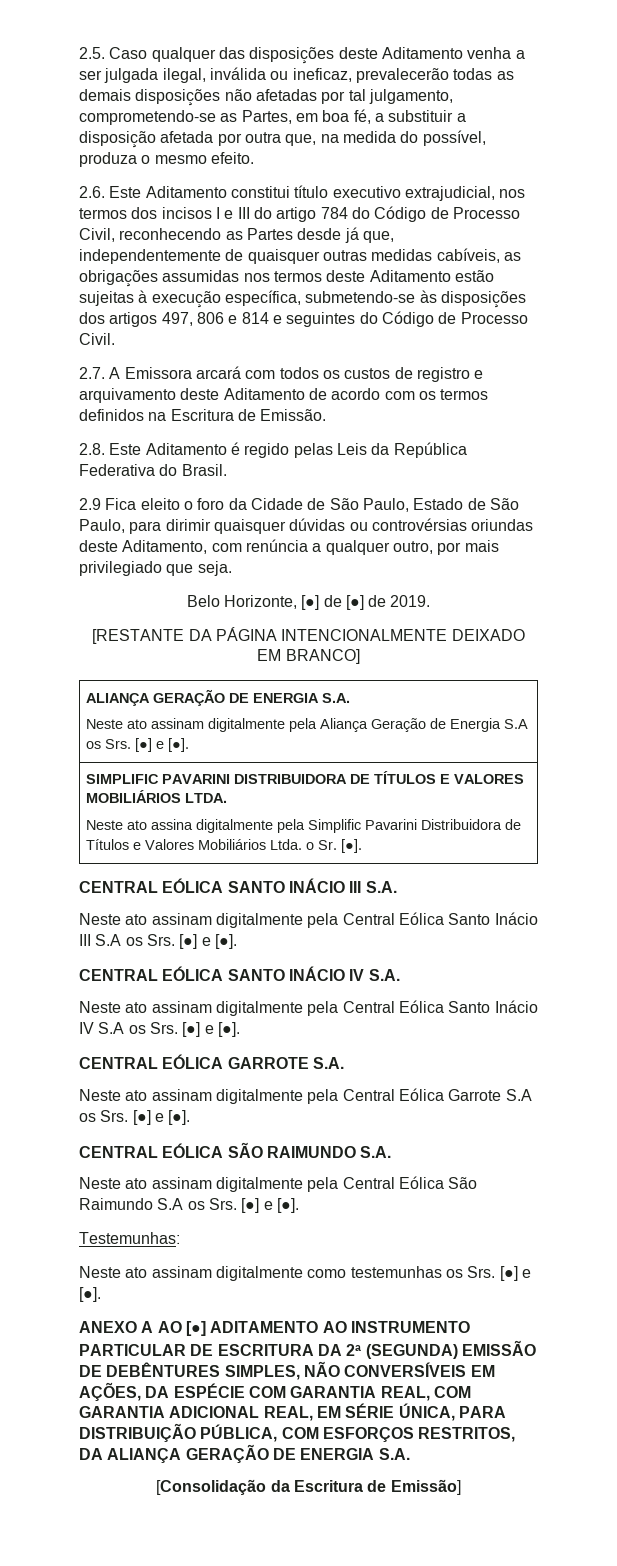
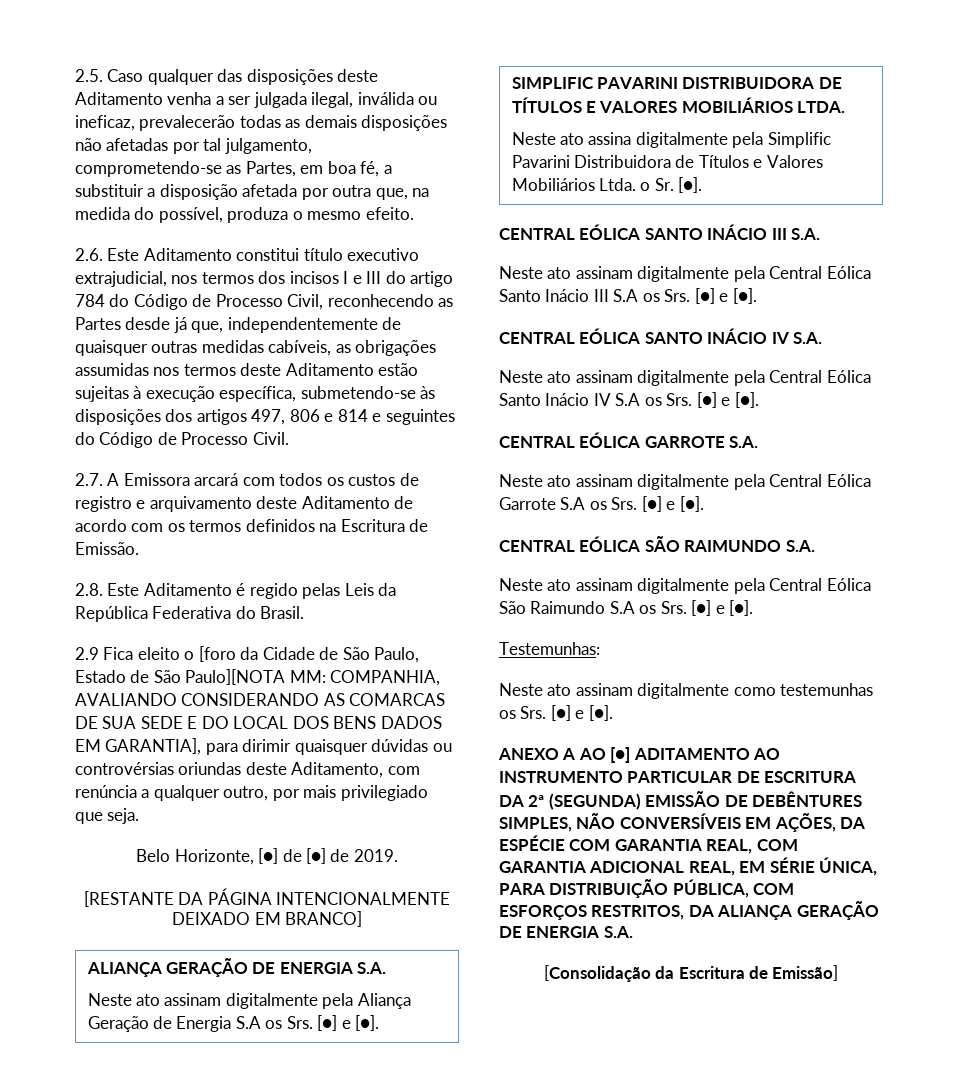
- 2.9 Fica eleito o foro da Cidade de São Paulo, Estado de São Paulo, para dirimir quaisquer dúvidas ou controvérsias oriundas deste Aditamento, com renúncia a qualquer outro, por mais privilegiado que seja.
+ 2.9 Fica eleito o [foro da Cidade de São Paulo, Estado de São Paulo][NOTA MM: COMPANHIA, AVALIANDO CONSIDERANDO AS COMARCAS DE SUA SEDE E DO LOCAL DOS BENS DADOS EM GARANTIA], para dirimir quaisquer dúvidas ou controvérsias oriundas deste Aditamento, com renúncia a qualquer outro, por mais privilegiado que seja.

